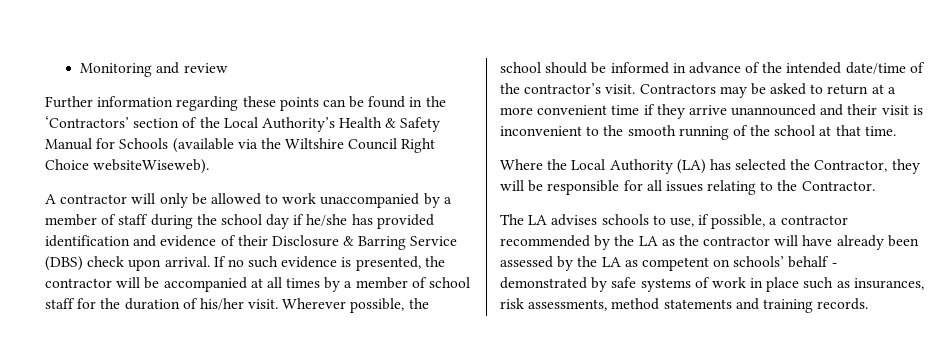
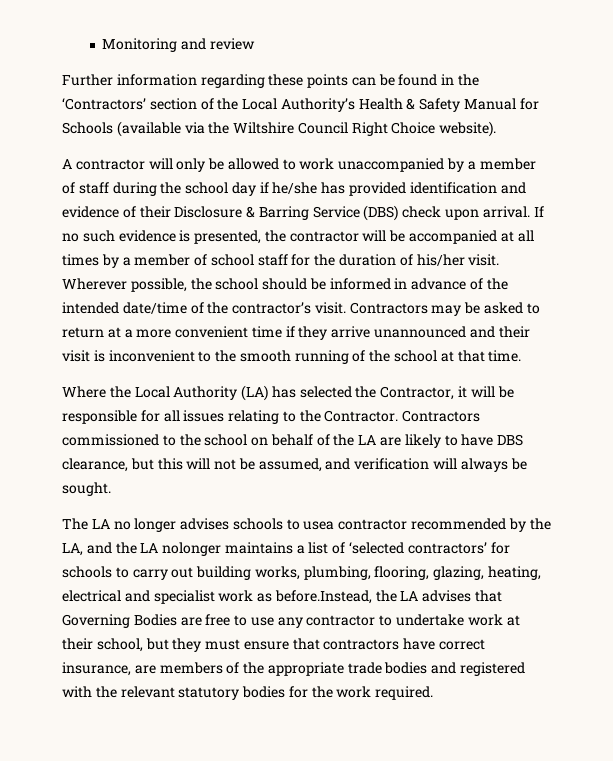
- Further information regarding these points can be found in the ‘Contractors’ section of the Local Authority’s Health & Safety Manual for Schools (available via the Wiltshire Council Right Choice websiteWiseweb).
+ Further information regarding these points can be found in the ‘Contractors’ section of the Local Authority’s Health & Safety Manual for Schools (available via the Wiltshire Council Right Choice website).
- Where the Local Authority (LA) has selected the Contractor, they will be responsible for all issues relating to the Contractor.
+ Where the Local Authority (LA) has selected the Contractor, it will be responsible for all issues relating to the Contractor. Contractors commissioned to the school on behalf of the LA are likely to have DBS clearance, but this will not be assumed, and verification will always be sought.
- The LA advises schools to use, if possible, a contractor recommended by the LA as the contractor will have already been assessed by the LA as competent on schools’ behalf - demonstrated by safe systems of work in place such as insurances, risk assessments, method statements and training records.
+ The LA no longer advises schools to usea contractor recommended by the LA, and the LA nolonger maintains a list of ‘selected contractors’ for schools to carry out building works, plumbing, flooring, glazing, heating, electrical and specialist work as before.Instead, the LA advises that Governing Bodies are free to use any contractor to undertake work at their school, but they must ensure that contractors have correct insurance, are members of the appropriate trade bodies and registered with the relevant statutory bodies for the work required.

